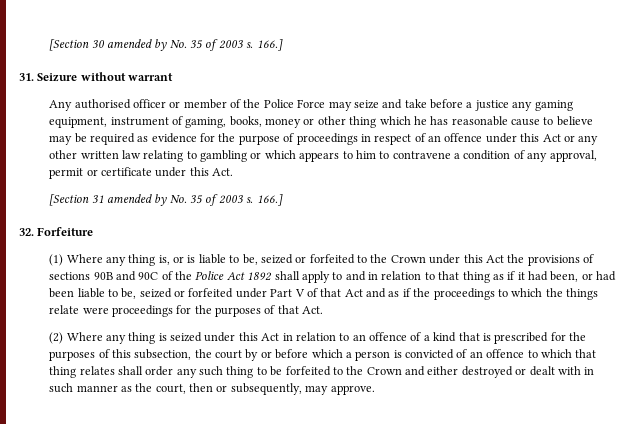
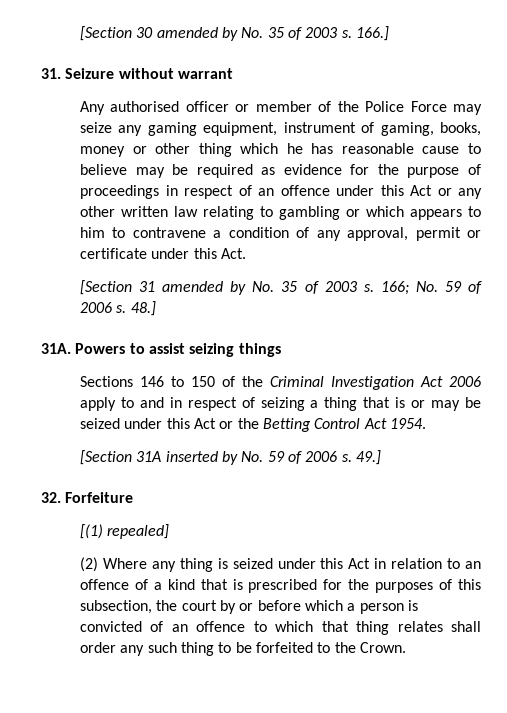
- Any authorised officer or member of the Police Force may seize and take before a justice any gaming equipment, instrument of gaming, books, money or other thing which he has reasonable cause to believe may be required as evidence for the purpose of proceedings in respect of an offence under this Act or any other written law relating to gambling or which appears to him to contravene a condition of any approval, permit or certificate under this Act.
+ Any authorised officer or member of the Police Force may seize any gaming equipment, instrument of gaming, books, money or other thing which he has reasonable cause to believe may be required as evidence for the purpose of proceedings in respect of an offence under this Act or any other written law relating to gambling or which appears to him to contravene a condition of any approval, permit or certificate under this Act.
- [Section 31 amended by No. 35 of 2003 s. 166.]
+ [Section 31 amended by No. 35 of 2003 s. 166; No. 59 of 2006 s. 48.]
+ 31A. Powers to assist seizing things
+ Sections 146 to 150 of the Criminal Investigation Act 2006 apply to and in respect of seizing a thing that is or may be seized under this Act or the Betting Control Act 1954.
+ [Section 31A inserted by No. 59 of 2006 s. 49.]
  32. Forfeiture
- (1) Where any thing is, or is liable to be, seized or forfeited to the Crown under this Act the provisions of sections 90B and 90C of the Police Act 1892 shall apply to and in relation to that thing as if it had been, or had been liable to be, seized or forfeited under Part V of that Act and as if the proceedings to which the things relate were proceedings for the purposes of that Act.
+ [(1) repealed]
- (2) Where any thing is seized under this Act in relation to an offence of a kind that is prescribed for the purposes of this subsection, the court by or before which a person is convicted of an offence to which that thing relates shall order any such thing to be forfeited to the Crown and either destroyed or dealt with in such manner as the court, then or subsequently, may approve.
+ (2) Where any thing is seized under this Act in relation to an offence of a kind that is prescribed for the purposes of this subsection, the court by or before which a person is convicted of an offence to which that thing relates shall order any such thing to be forfeited to the Crown.

